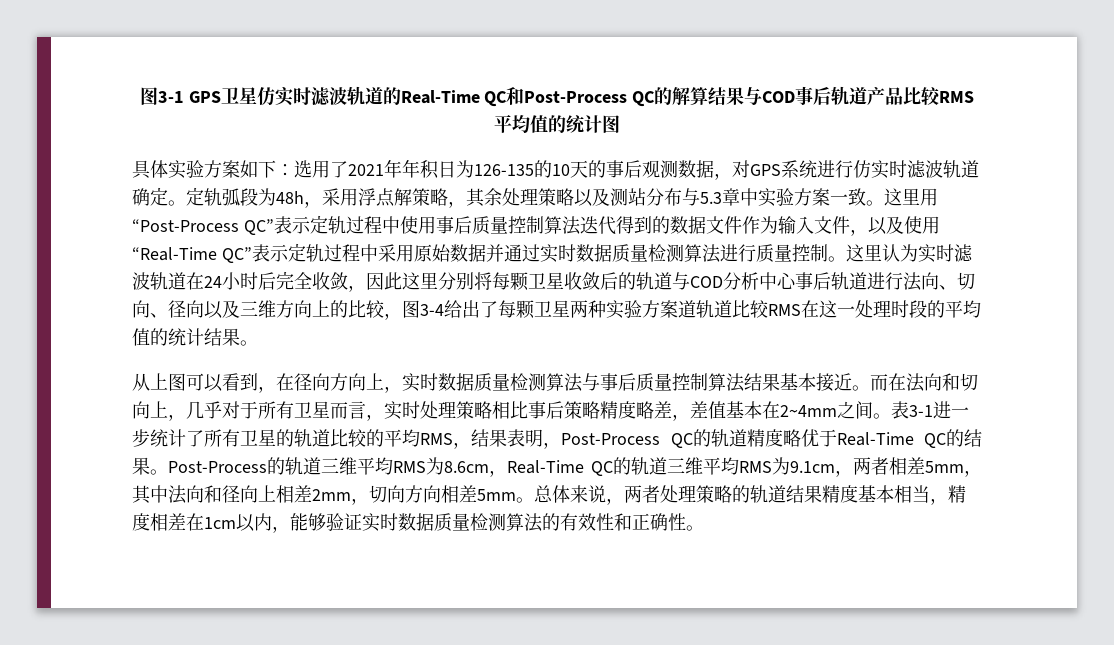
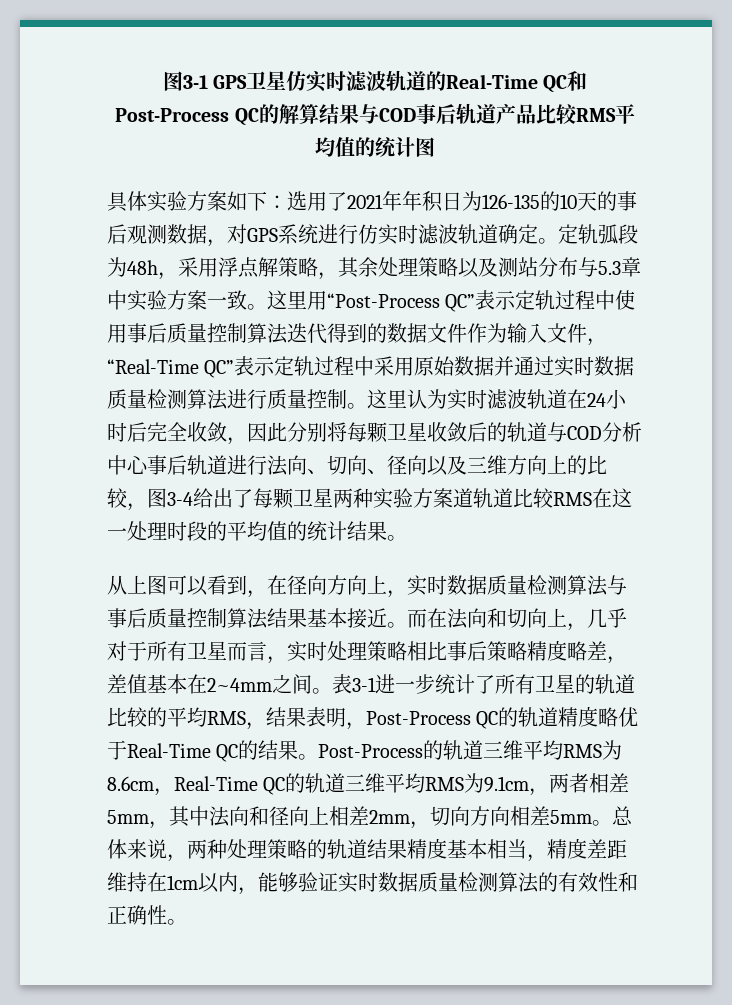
- 这里用“Post-Process QC”表示定轨过程中使用事后质量控制算法迭代得到的数据文件作为输入文件，以及使用“Real-Time QC”表示定轨过程中采用原始数据并通过实时数据质量检测算法进行质量控制。
+ 这里用“Post-Process QC”表示定轨过程中使用事后质量控制算法迭代得到的数据文件作为输入文件，“Real-Time QC”表示定轨过程中采用原始数据并通过实时数据质量检测算法进行质量控制。
- 这里认为实时滤波轨道在24小时后完全收敛，因此这里分别将每颗卫星收敛后的轨道与COD分析中心事后轨道进行法向、切向、径向以及三维方向上的比较，图3-4给出了每颗卫星两种实验方案道轨道比较RMS在这一处理时段的平均值的统计结果。
+ 这里认为实时滤波轨道在24小时后完全收敛，因此分别将每颗卫星收敛后的轨道与COD分析中心事后轨道进行法向、切向、径向以及三维方向上的比较，图3-4给出了每颗卫星两种实验方案道轨道比较RMS在这一处理时段的平均值的统计结果。
- 总体来说，两者处理策略的轨道结果精度基本相当，精度相差在1cm以内，能够验证实时数据质量检测算法的有效性和正确性。
+ 总体来说，两种处理策略的轨道结果精度基本相当，精度差距维持在1cm以内，能够验证实时数据质量检测算法的有效性和正确性。

